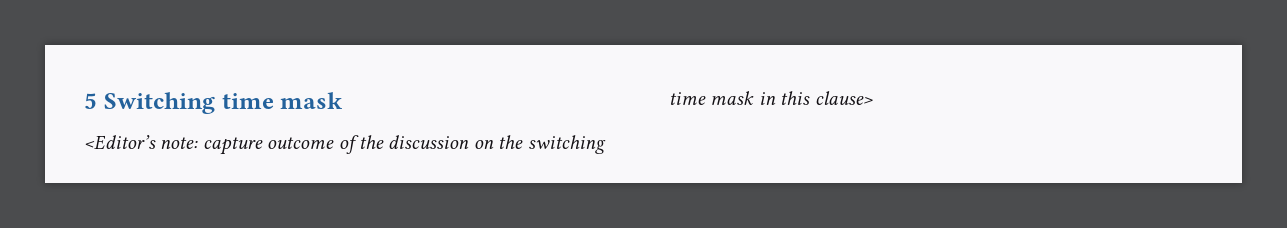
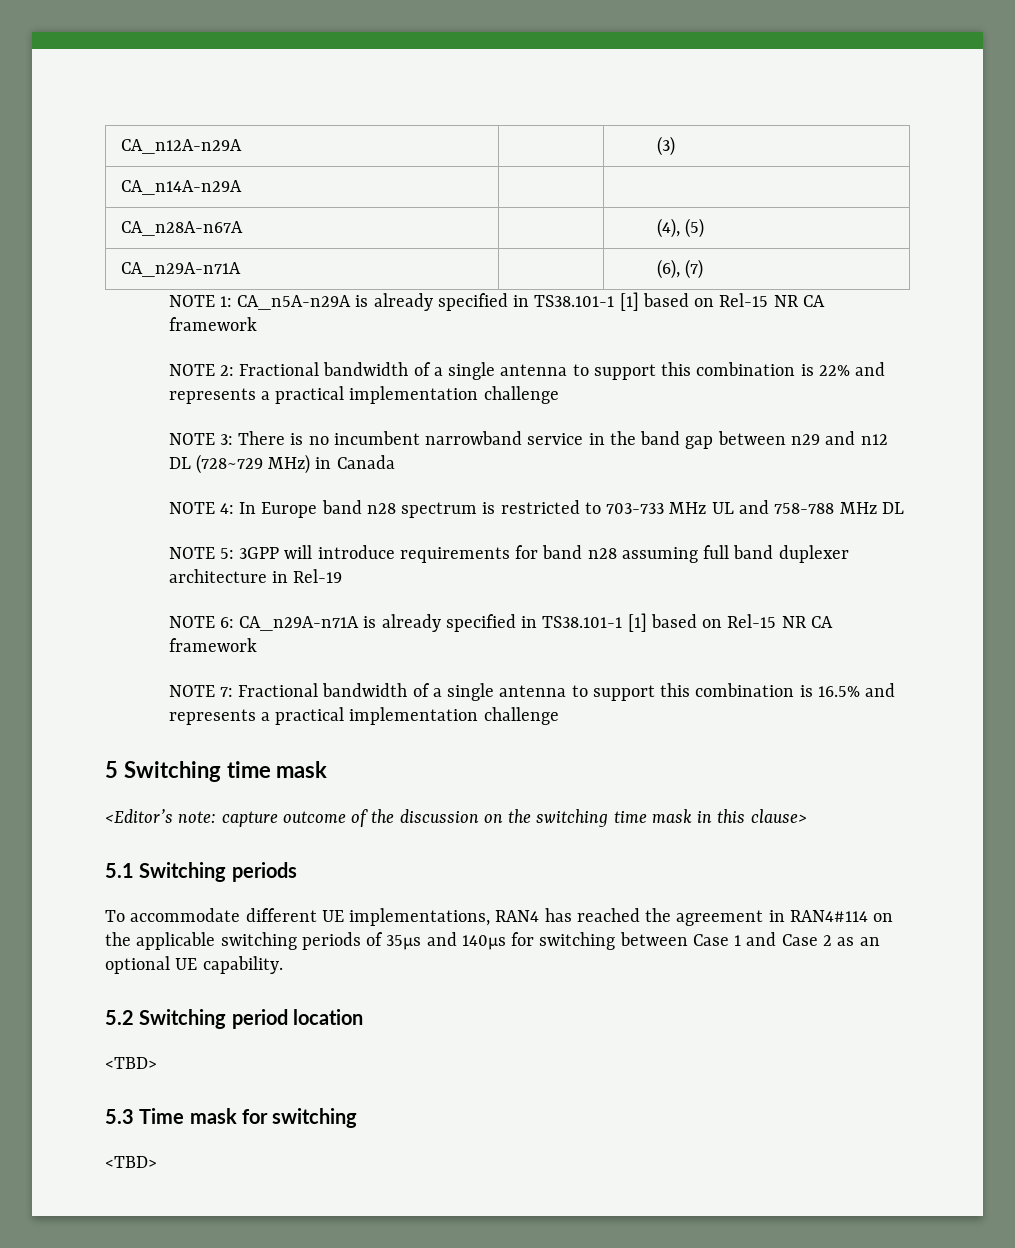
+ CA_n12A-n29A | | (3)
+ CA_n14A-n29A | |
+ CA_n28A-n67A | | (4), (5)
+ CA_n29A-n71A | | (6), (7)
+ NOTE 1: CA_n5A-n29A is already specified in TS38.101-1 [1] based on Rel-15 NR CA framework
+ NOTE 2: Fractional bandwidth of a single antenna to support this combination is 22% and represents a practical implementation challenge
+ NOTE 3: There is no incumbent narrowband service in the band gap between n29 and n12 DL (728~729 MHz) in Canada
+ NOTE 4: In Europe band n28 spectrum is restricted to 703-733 MHz UL and 758-788 MHz DL
+ NOTE 5: 3GPP will introduce requirements for band n28 assuming full band duplexer architecture in Rel-19
+ NOTE 6: CA_n29A-n71A is already specified in TS38.101-1 [1] based on Rel-15 NR CA framework
+ NOTE 7: Fractional bandwidth of a single antenna to support this combination is 16.5% and represents a practical implementation challenge
+ 5.1 Switching periods
+ To accommodate different UE implementations, RAN4 has reached the agreement in RAN4#114 on the applicable switching periods of 35μs and 140μs for switching between Case 1 and Case 2 as an optional UE capability.
+ 5.2 Switching period location
+ <TBD>
+ 5.3 Time mask for switching
+ <TBD>

